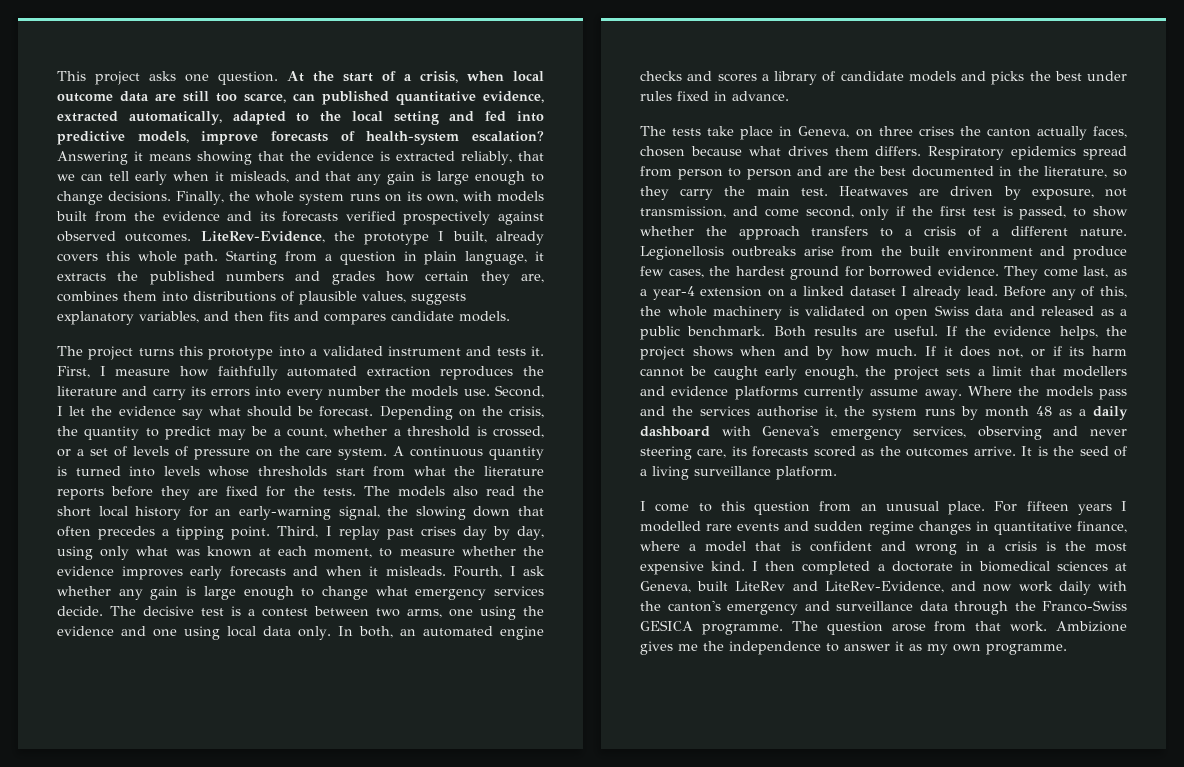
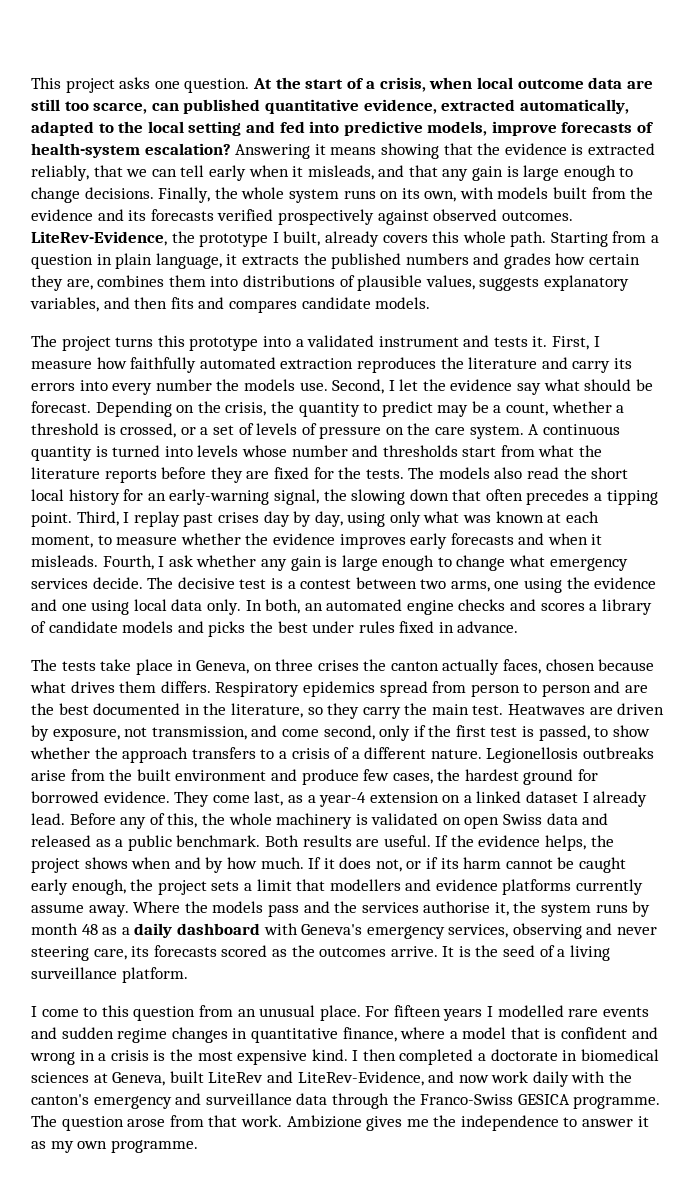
- A continuous quantity is turned into levels whose thresholds start from what the literature reports before they are fixed for the tests.
+ A continuous quantity is turned into levels whose number and thresholds start from what the literature reports before they are fixed for the tests.

